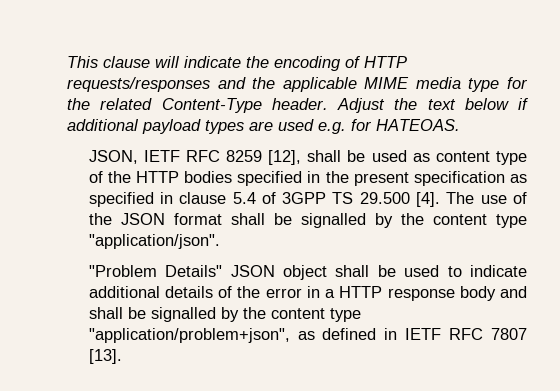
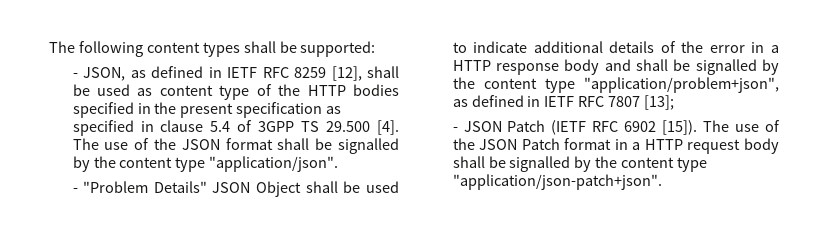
- This clause will indicate the encoding of HTTP requests/responses and the applicable MIME media type for the related Content-Type header. Adjust the text below if additional payload types are used e.g. for HATEOAS.
- JSON, IETF RFC 8259 [12], shall be used as content type of the HTTP bodies specified in the present specification as specified in clause 5.4 of 3GPP TS 29.500 [4].
+ The following content types shall be supported:
+ - JSON, as defined in IETF RFC 8259 [12], shall be used as content type of the HTTP bodies specified in the present specification as specified in clause 5.4 of 3GPP TS 29.500 [4].
- "Problem Details" JSON object shall be used to indicate additional details of the error in a HTTP response body and shall be signalled by the content type "application/problem+json", as defined in IETF RFC 7807 [13].
+ - "Problem Details" JSON Object shall be used to indicate additional details of the error in a HTTP response body and shall be signalled by the content type "application/problem+json", as defined in IETF RFC 7807 [13];
+ - JSON Patch (IETF RFC 6902 [15]). The use of the JSON Patch format in a HTTP request body shall be signalled by the content type "application/json-patch+json".

